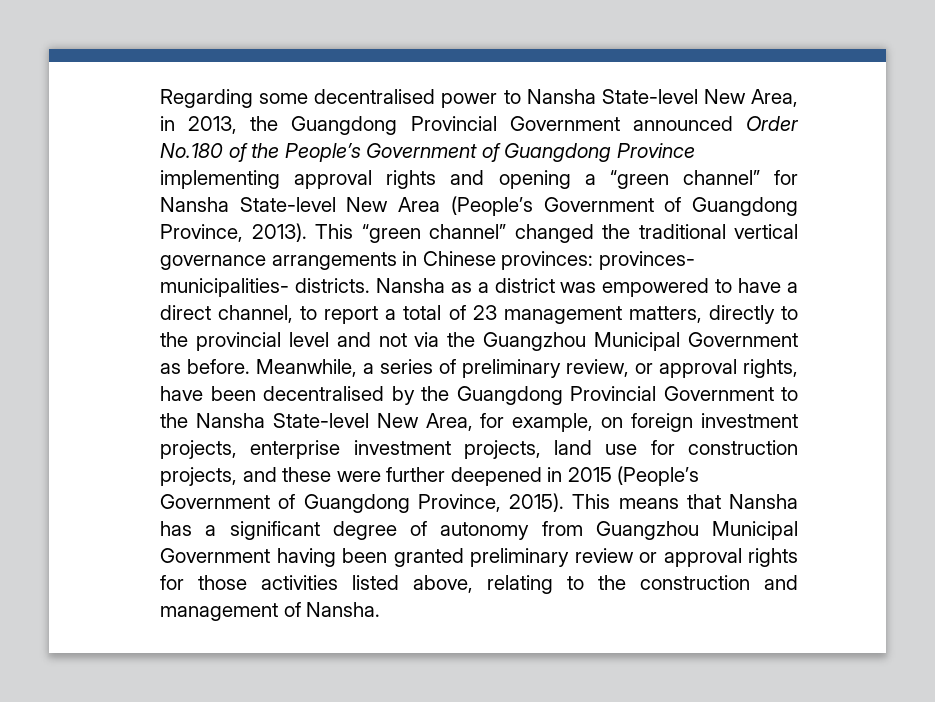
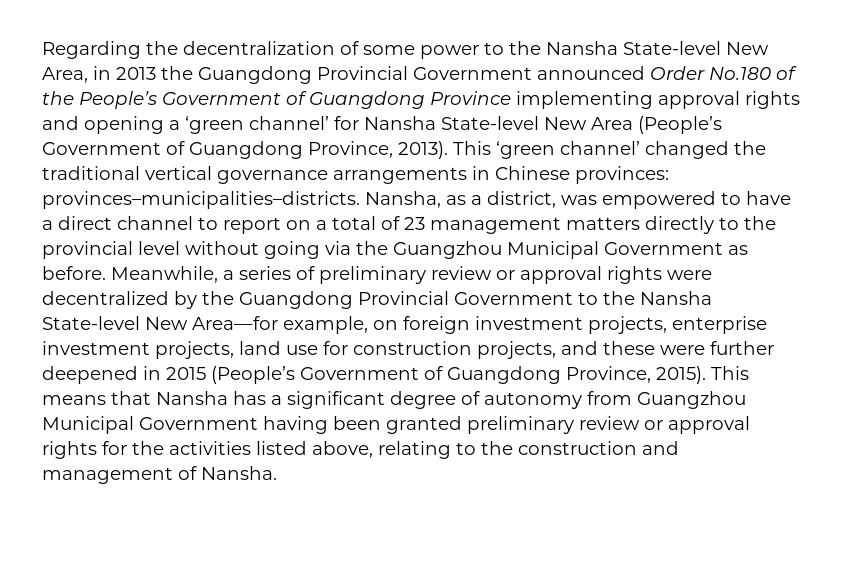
- Regarding some decentralised power to Nansha State-level New Area, in 2013, the Guangdong Provincial Government announced Order No.180 of the People’s Government of Guangdong Province implementing approval rights and opening a “green channel” for Nansha State-level New Area (People’s Government of Guangdong Province, 2013).
+ Regarding the decentralization of some power to the Nansha State-level New Area, in 2013 the Guangdong Provincial Government announced Order No.180 of the People’s Government of Guangdong Province implementing approval rights and opening a ‘green channel’ for Nansha State-level New Area (People’s Government of Guangdong Province, 2013).
- This “green channel” changed the traditional vertical governance arrangements in Chinese provinces: provinces- municipalities- districts. Nansha as a district was empowered to have a direct channel, to report a total of 23 management matters, directly to the provincial level and not via the Guangzhou Municipal Government as before.
+ This ‘green channel’ changed the traditional vertical governance arrangements in Chinese provinces: provinces–municipalities–districts. Nansha, as a district, was empowered to have a direct channel to report on a total of 23 management matters directly to the provincial level without going via the Guangzhou Municipal Government as before.
- Meanwhile, a series of preliminary review, or approval rights, have been decentralised by the Guangdong Provincial Government to the Nansha State-level New Area, for example, on foreign investment projects, enterprise investment projects, land use for construction projects, and these were further deepened in 2015 (People’s Government of Guangdong Province, 2015).
+ Meanwhile, a series of preliminary review or approval rights were decentralized by the Guangdong Provincial Government to the Nansha State-level New Area—for example, on foreign investment projects, enterprise investment projects, land use for construction projects, and these were further deepened in 2015 (People’s Government of Guangdong Province, 2015).
- This means that Nansha has a significant degree of autonomy from Guangzhou Municipal Government having been granted preliminary review or approval rights for those activities listed above, relating to the construction and management of Nansha.
+ This means that Nansha has a significant degree of autonomy from Guangzhou Municipal Government having been granted preliminary review or approval rights for the activities listed above, relating to the construction and management of Nansha.

